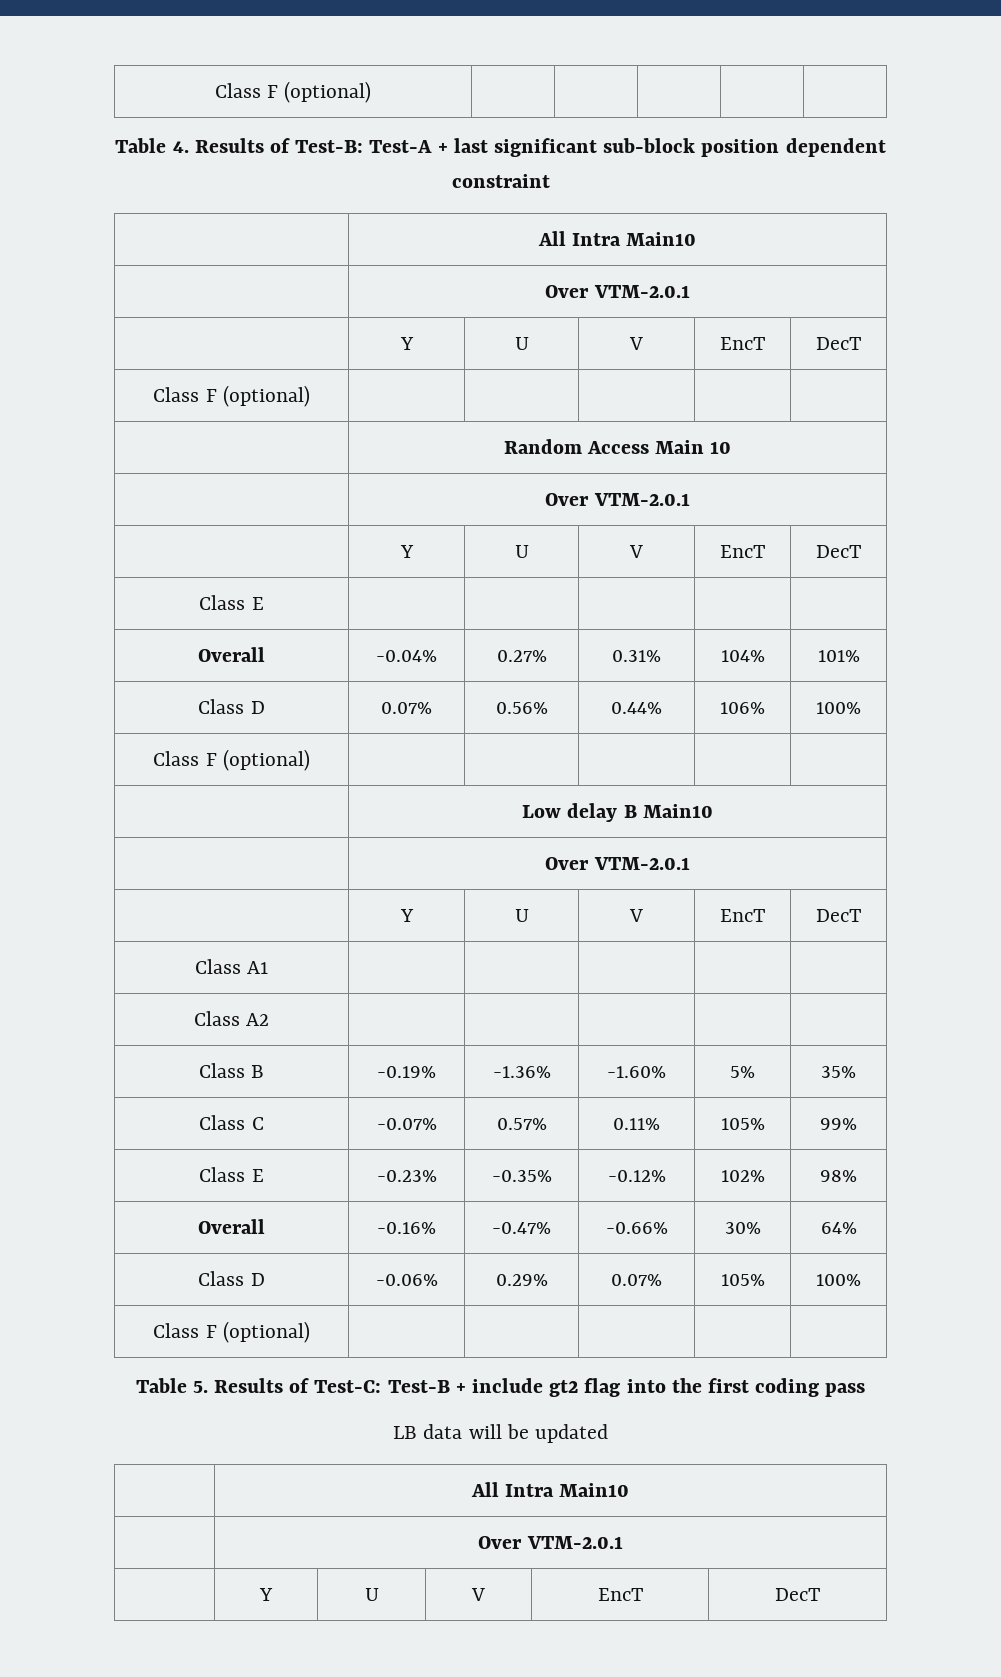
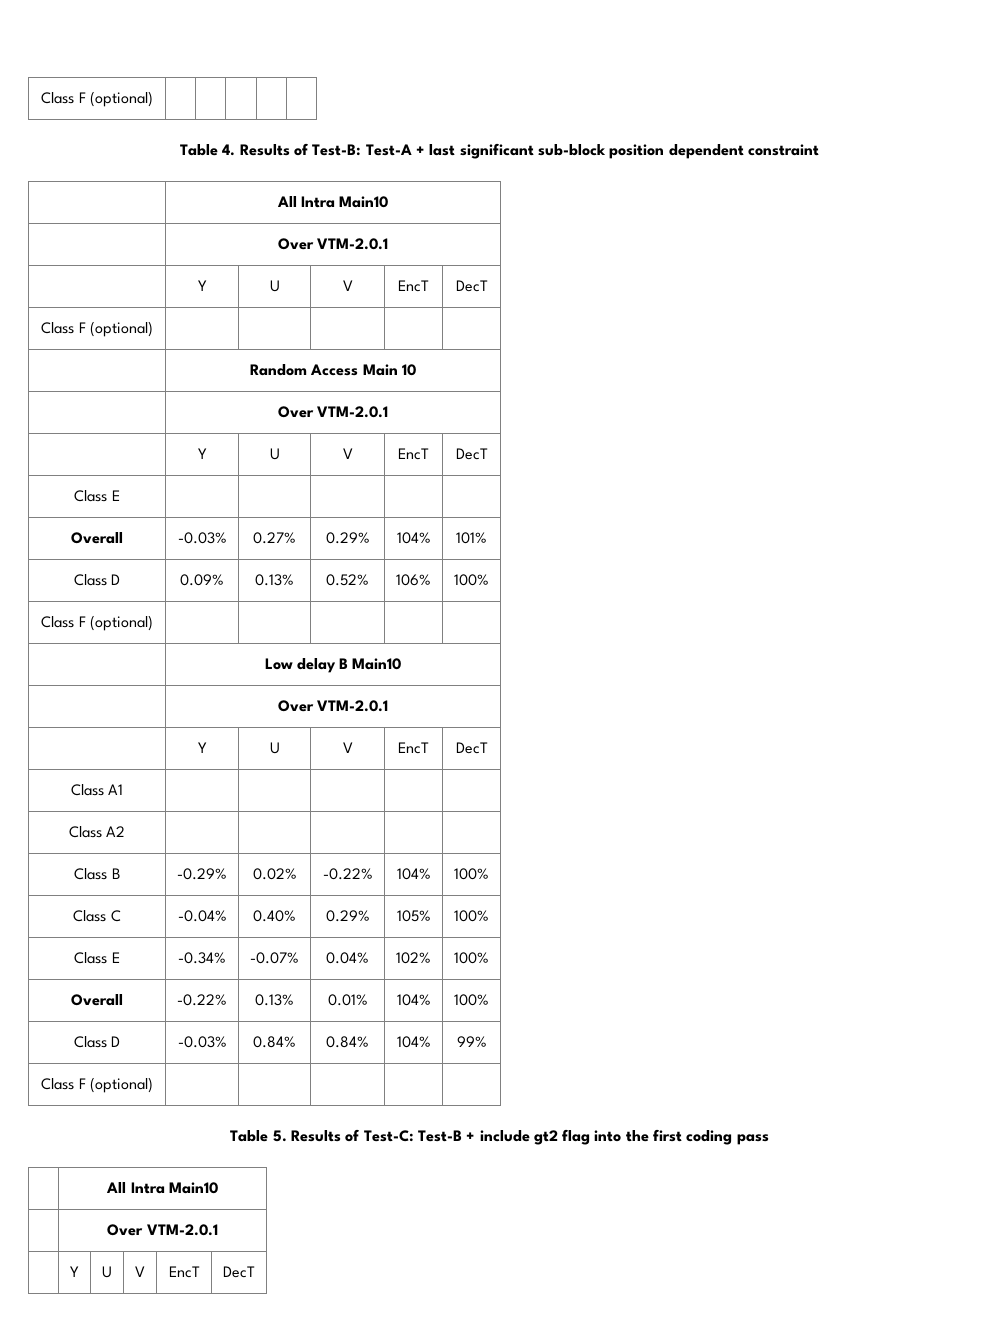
- Overall | -0.04% | 0.27% | 0.31% | 104% | 101%
+ Overall | -0.03% | 0.27% | 0.29% | 104% | 101%
- Class D | 0.07% | 0.56% | 0.44% | 106% | 100%
+ Class D | 0.09% | 0.13% | 0.52% | 106% | 100%
- Class B | -0.19% | -1.36% | -1.60% | 5% | 35%
+ Class B | -0.29% | 0.02% | -0.22% | 104% | 100%
- Class C | -0.07% | 0.57% | 0.11% | 105% | 99%
- Class E | -0.23% | -0.35% | -0.12% | 102% | 98%
- Overall | -0.16% | -0.47% | -0.66% | 30% | 64%
- Class D | -0.06% | 0.29% | 0.07% | 105% | 100%
+ Class C | -0.04% | 0.40% | 0.29% | 105% | 100%
+ Class E | -0.34% | -0.07% | 0.04% | 102% | 100%
+ Overall | -0.22% | 0.13% | 0.01% | 104% | 100%
+ Class D | -0.03% | 0.84% | 0.84% | 104% | 99%
- LB data will be updated

